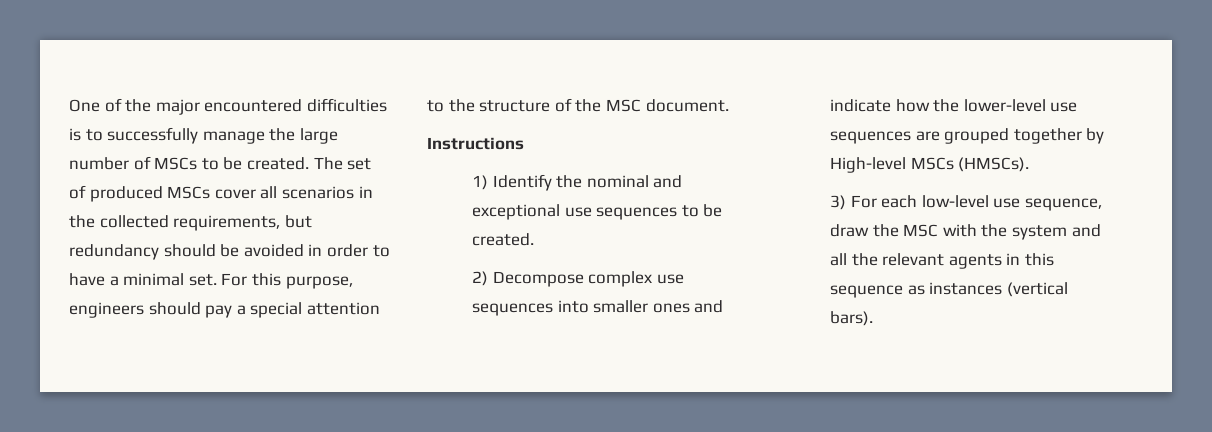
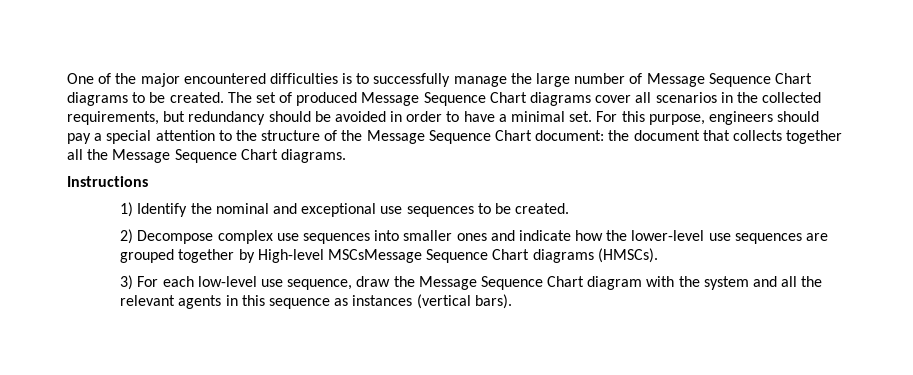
- One of the major encountered difficulties is to successfully manage the large number of MSCs to be created.
+ One of the major encountered difficulties is to successfully manage the large number of Message Sequence Chart diagrams to be created.
- The set of produced MSCs cover all scenarios in the collected requirements, but redundancy should be avoided in order to have a minimal set.
+ The set of produced Message Sequence Chart diagrams cover all scenarios in the collected requirements, but redundancy should be avoided in order to have a minimal set.
- For this purpose, engineers should pay a special attention to the structure of the MSC document.
+ For this purpose, engineers should pay a special attention to the structure of the Message Sequence Chart document: the document that collects together all the Message Sequence Chart diagrams.
- 2) Decompose complex use sequences into smaller ones and indicate how the lower-level use sequences are grouped together by High-level MSCs (HMSCs).
+ 2) Decompose complex use sequences into smaller ones and indicate how the lower-level use sequences are grouped together by High-level MSCsMessage Sequence Chart diagrams (HMSCs).
- 3) For each low-level use sequence, draw the MSC with the system and all the relevant agents in this sequence as instances (vertical bars).
+ 3) For each low-level use sequence, draw the Message Sequence Chart diagram with the system and all the relevant agents in this sequence as instances (vertical bars).

